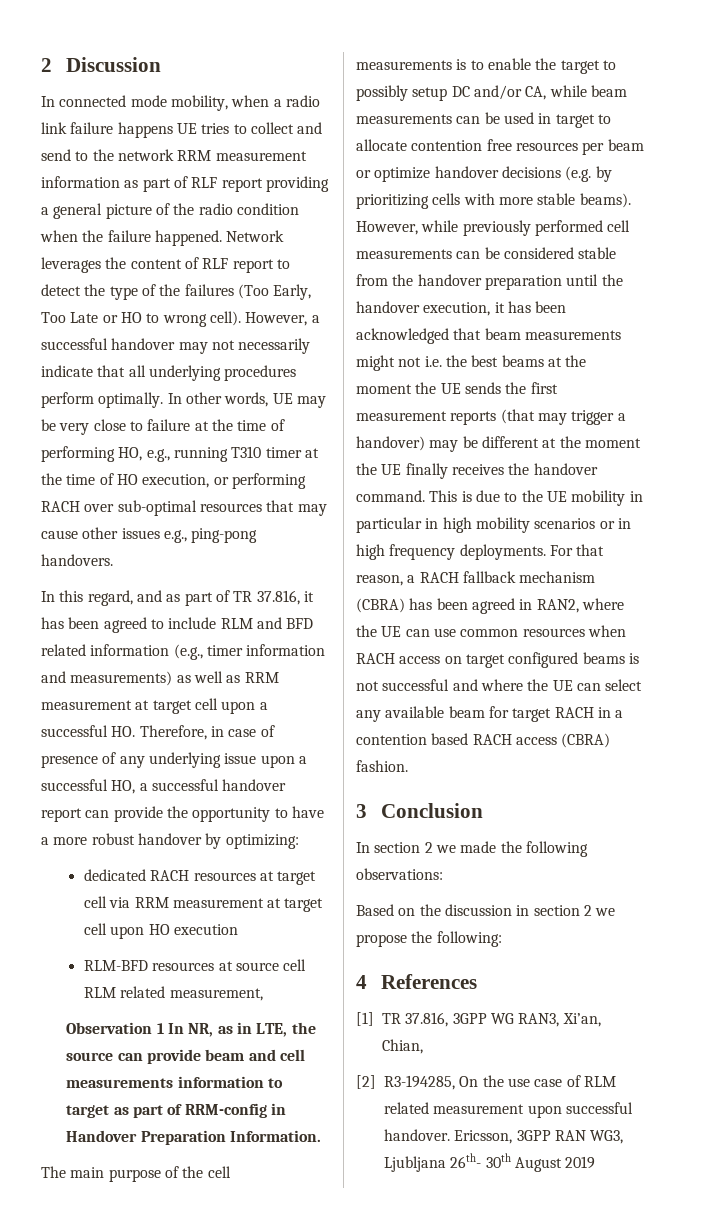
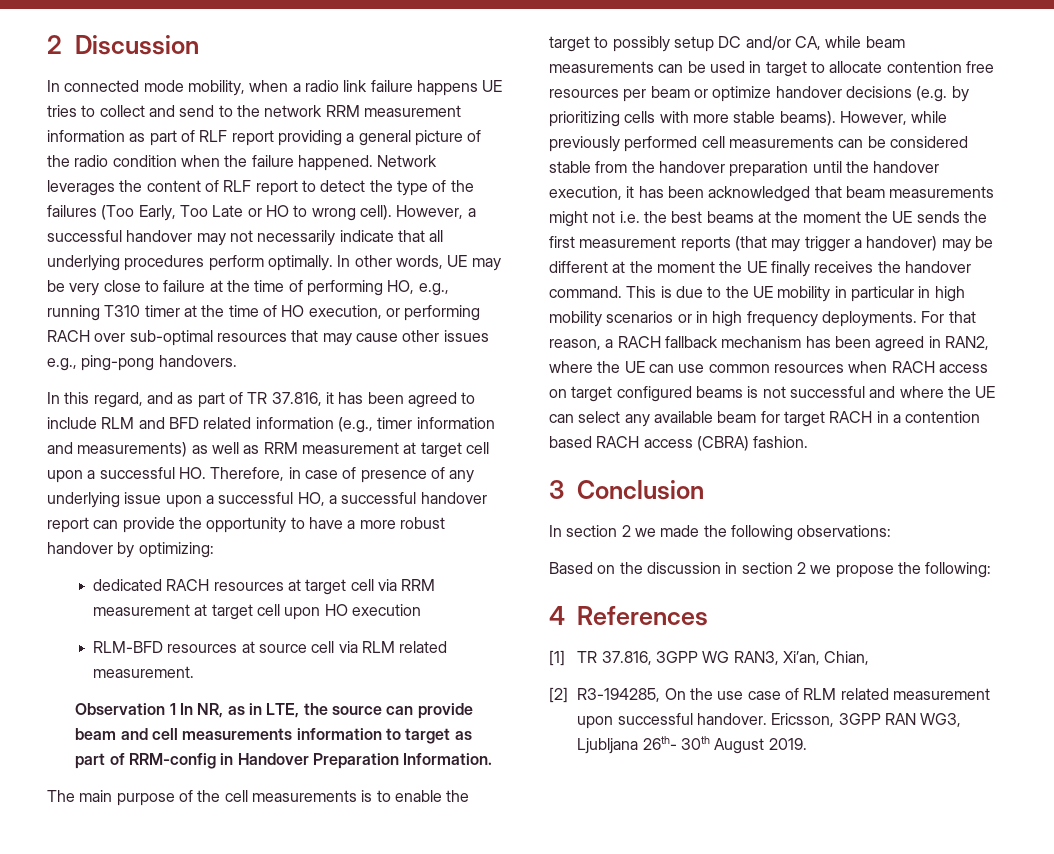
- RLM-BFD resources at source cell RLM related measurement,
+ RLM-BFD resources at source cell via RLM related measurement.
- For that reason, a RACH fallback mechanism (CBRA) has been agreed in RAN2, where the UE can use common resources when RACH access on target configured beams is not successful and where the UE can select any available beam for target RACH in a contention based RACH access (CBRA) fashion.
+ For that reason, a RACH fallback mechanism has been agreed in RAN2, where the UE can use common resources when RACH access on target configured beams is not successful and where the UE can select any available beam for target RACH in a contention based RACH access (CBRA) fashion.
- Ericsson, 3GPP RAN WG3, Ljubljana 26th- 30th August 2019
+ Ericsson, 3GPP RAN WG3, Ljubljana 26th- 30th August 2019.

